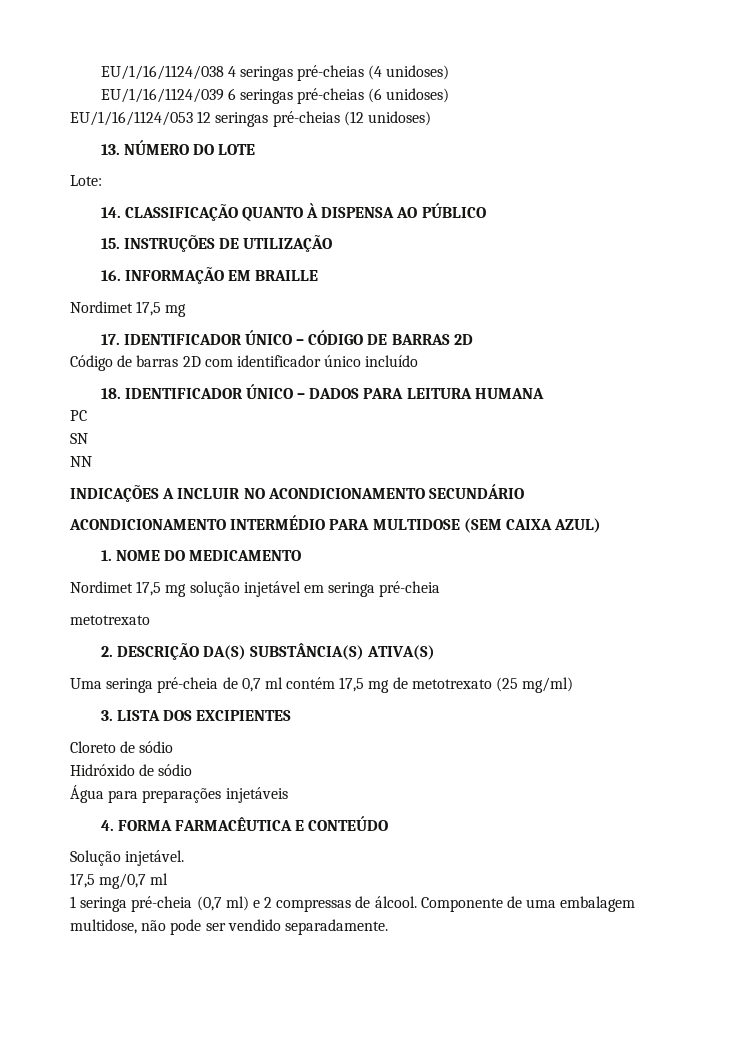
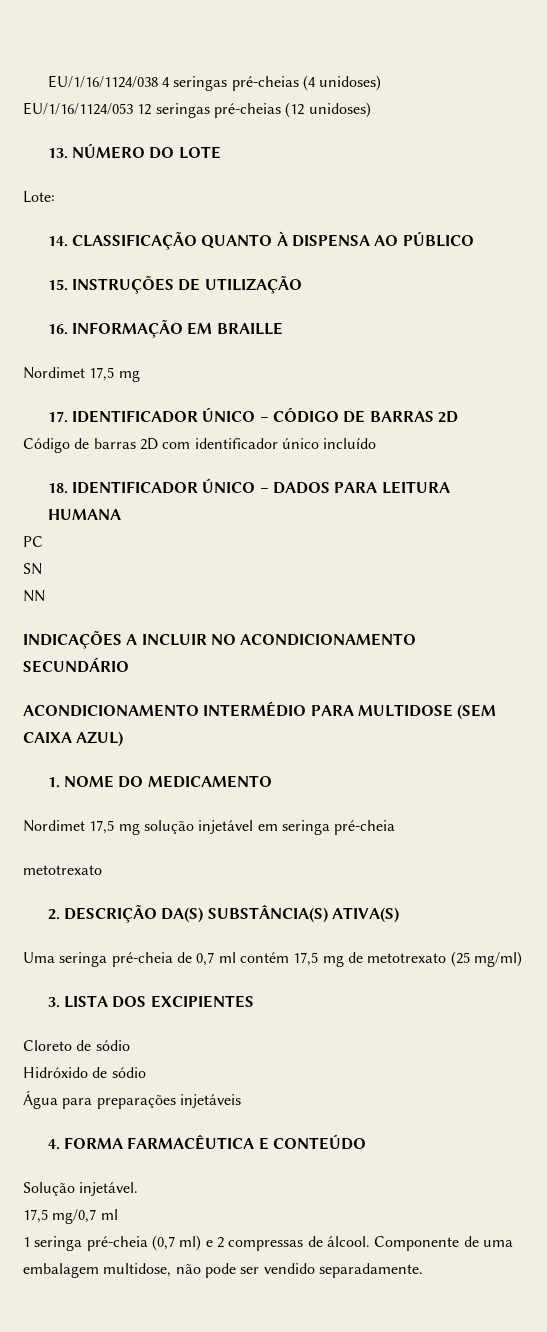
- EU/1/16/1124/039 6 seringas pré-cheias (6 unidoses)

